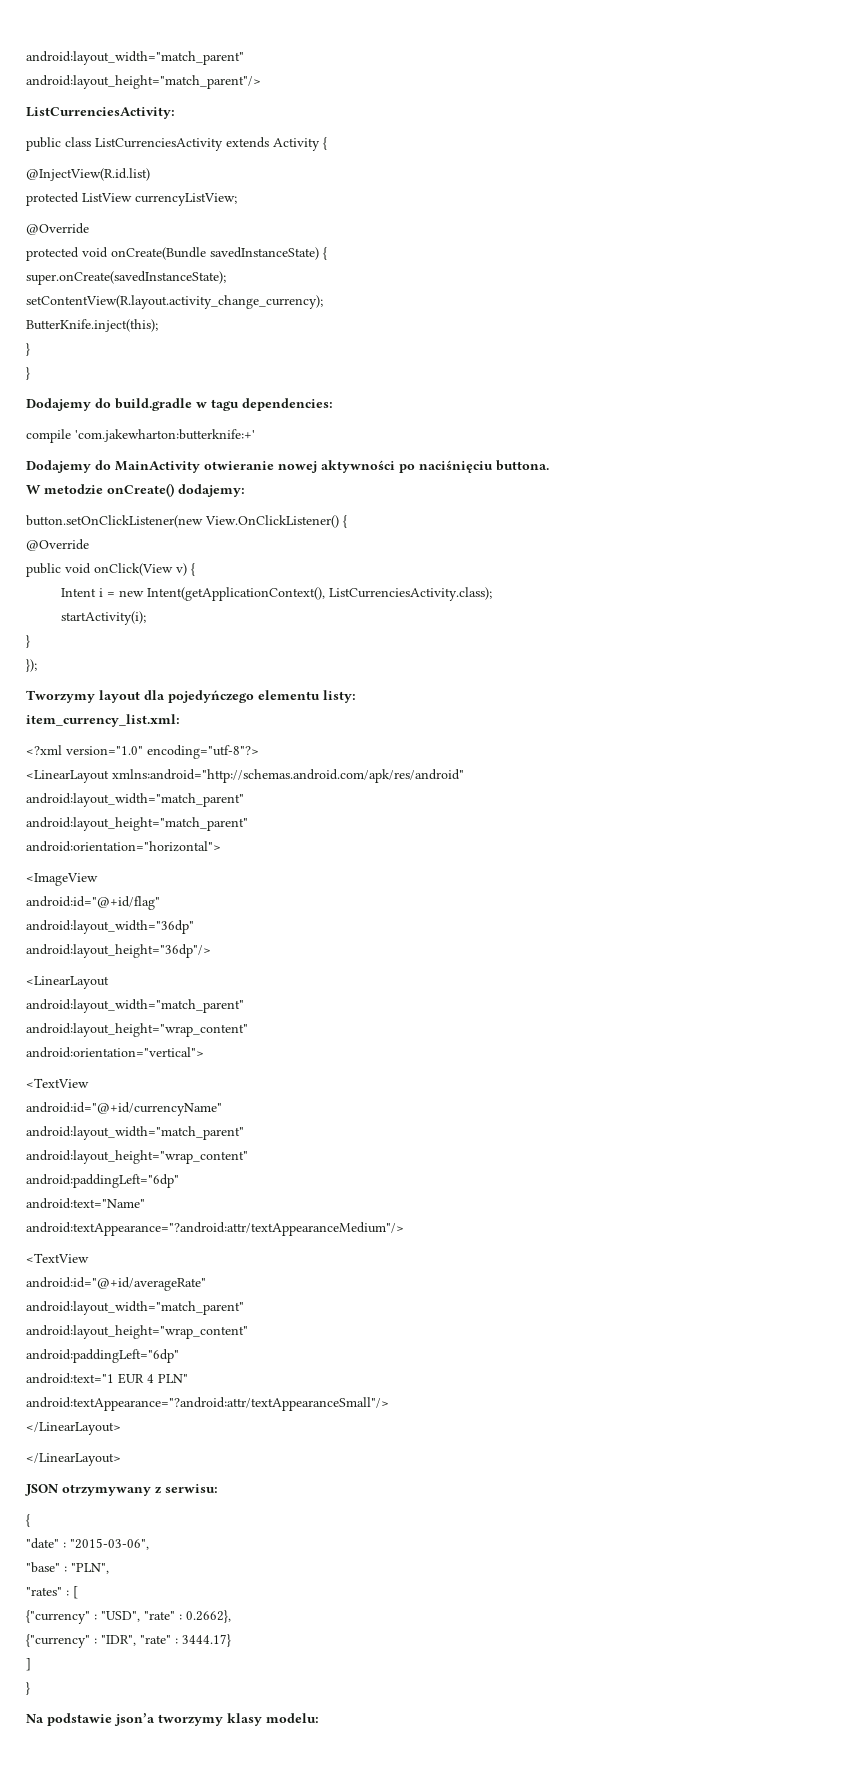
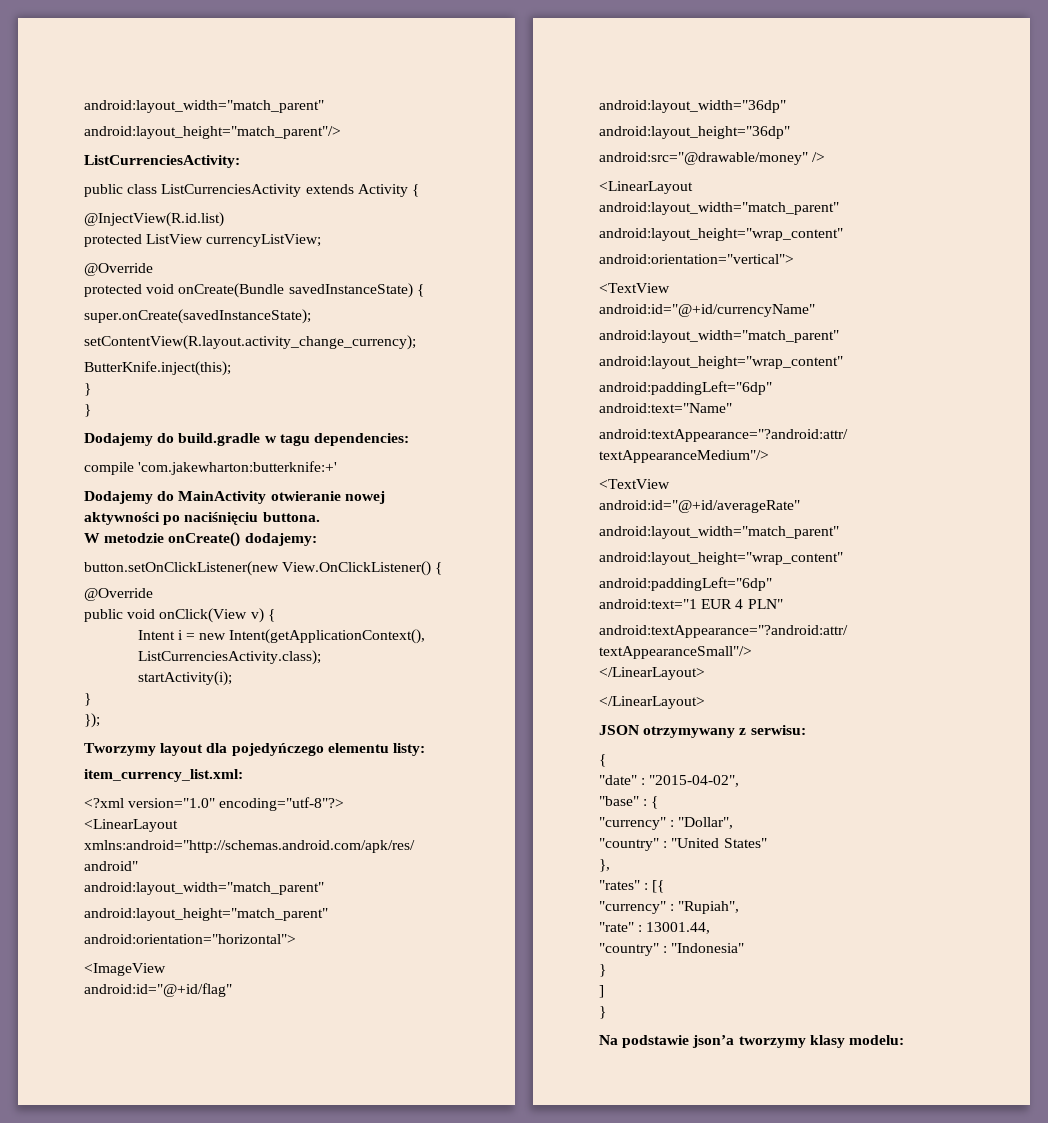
- android:layout_height="36dp"/>
+ android:layout_height="36dp"
+ android:src="@drawable/money" />
- "date" : "2015-03-06",
+ "date" : "2015-04-02",
- "base" : "PLN",
- "rates" : [
- {"currency" : "USD", "rate" : 0.2662},
- {"currency" : "IDR", "rate" : 3444.17}
+ "base" : {
+ "currency" : "Dollar",
+ "country" : "United States"
+ },
+ "rates" : [{
+ "currency" : "Rupiah",
+ "rate" : 13001.44,
+ "country" : "Indonesia"
+ }

